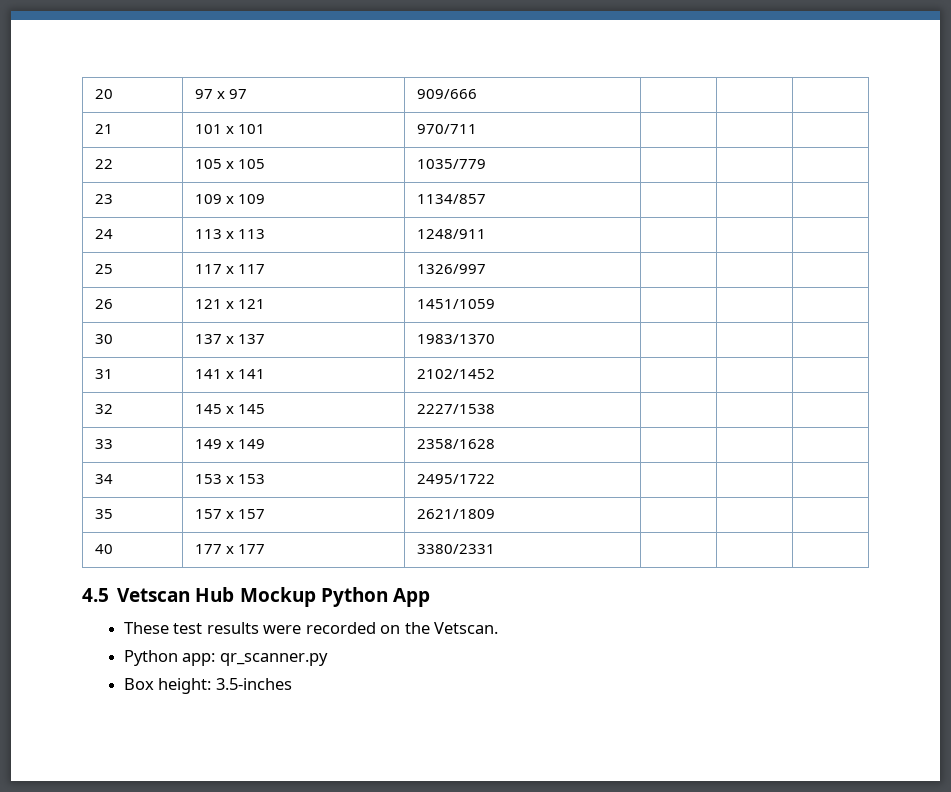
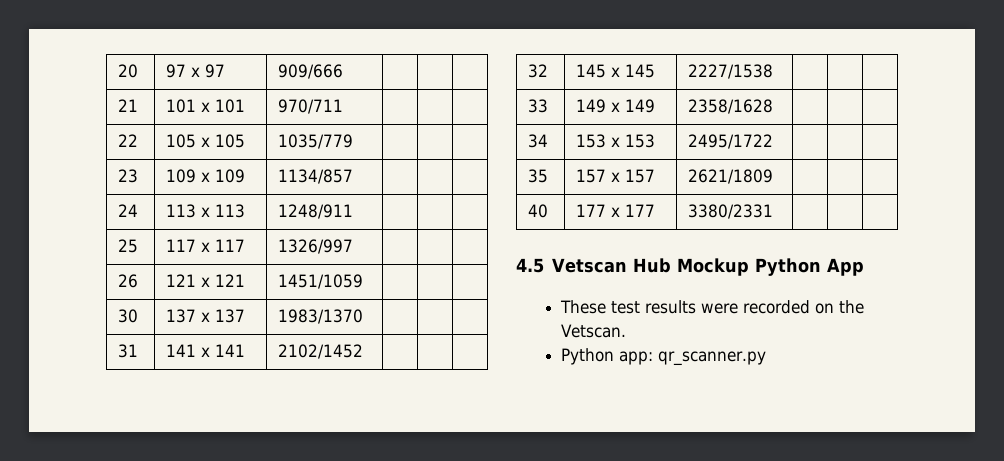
- Box height: 3.5-inches

